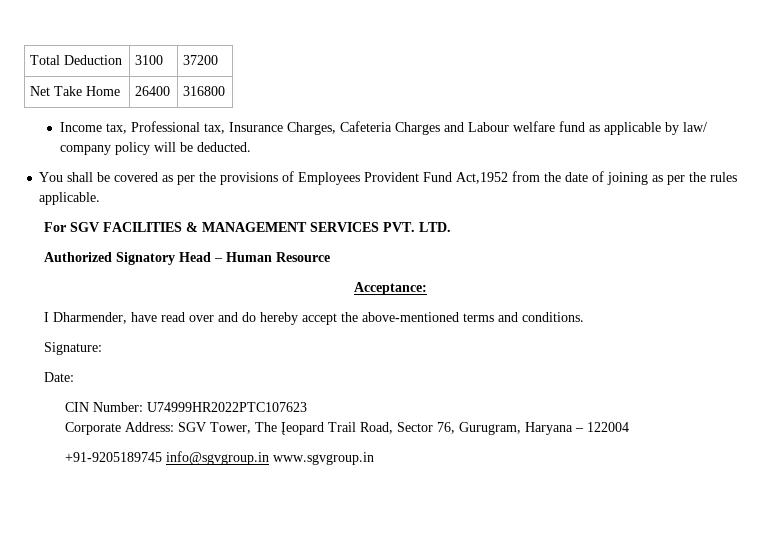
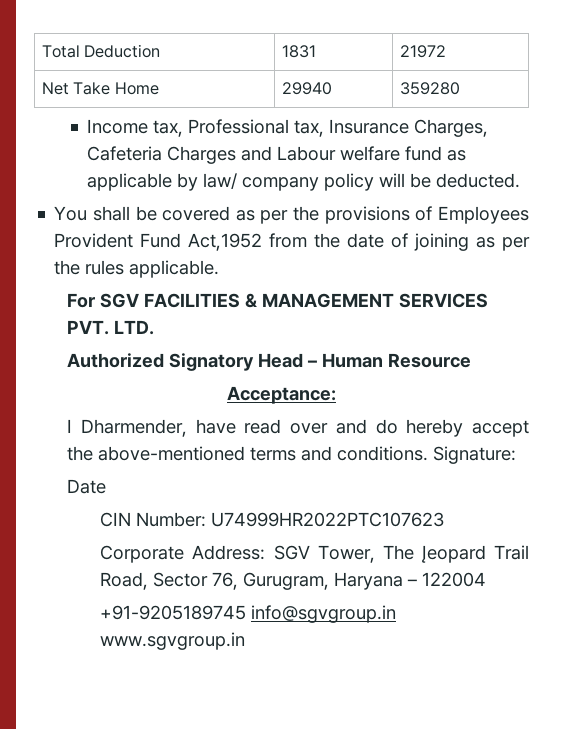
- Total Deduction | 3100 | 37200
+ Total Deduction | 1831 | 21972
- Net Take Home | 26400 | 316800
+ Net Take Home | 29940 | 359280
- I Dharmender, have read over and do hereby accept the above-mentioned terms and conditions.
- Signature:
+ I Dharmender, have read over and do hereby accept the above-mentioned terms and conditions. Signature:
- Date:
+ Date

